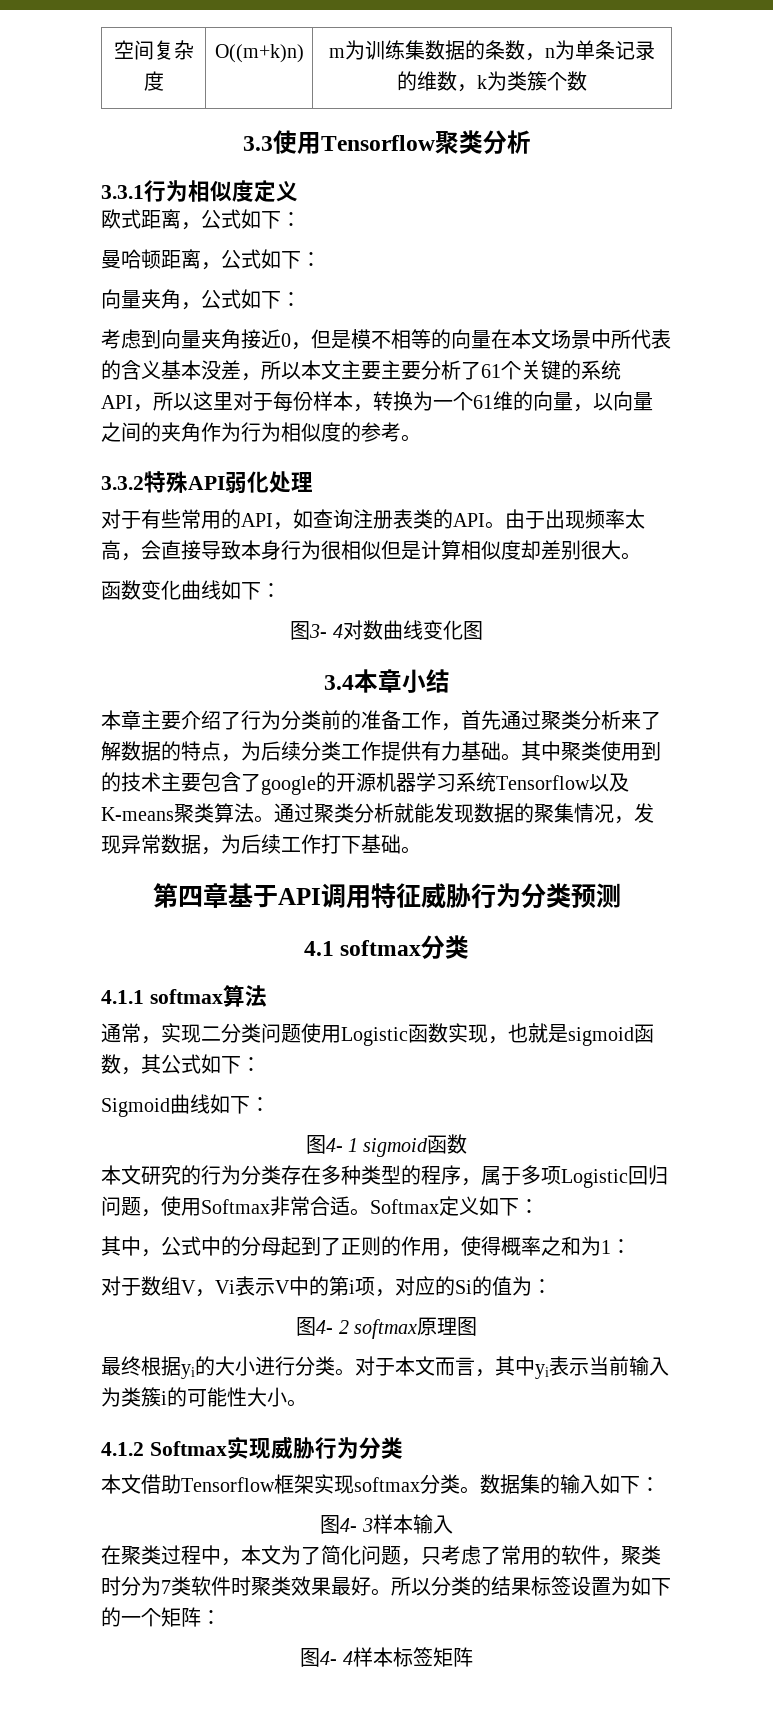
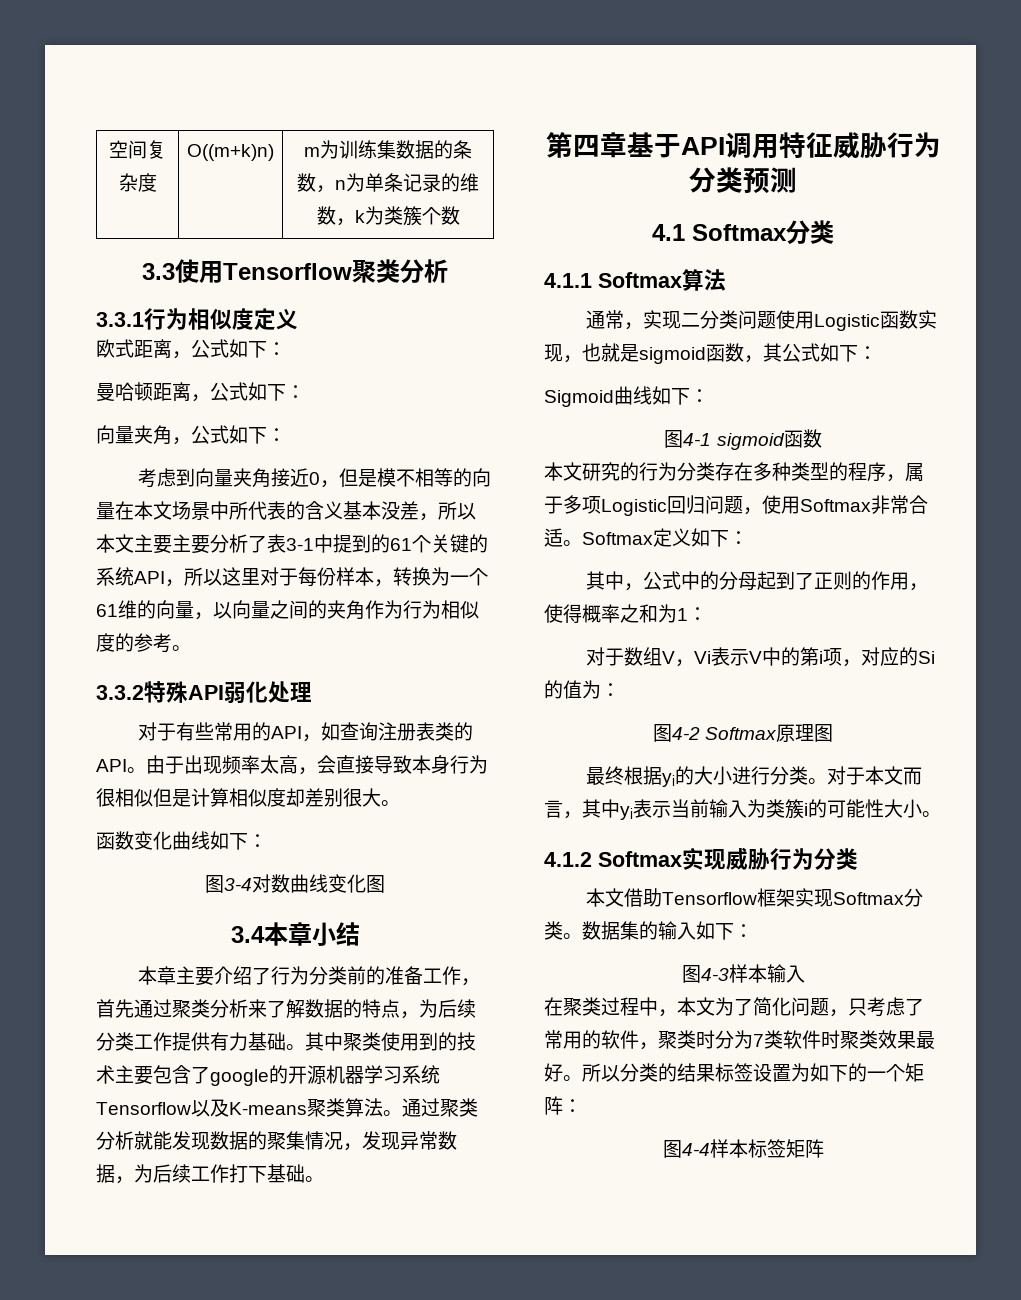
- 考虑到向量夹角接近0，但是模不相等的向量在本文场景中所代表的含义基本没差，所以本文主要主要分析了61个关键的系统API，所以这里对于每份样本，转换为一个61维的向量，以向量之间的夹角作为行为相似度的参考。
+ 考虑到向量夹角接近0，但是模不相等的向量在本文场景中所代表的含义基本没差，所以本文主要主要分析了表3-1中提到的61个关键的系统API，所以这里对于每份样本，转换为一个61维的向量，以向量之间的夹角作为行为相似度的参考。
- 图3- 4对数曲线变化图
+ 图3-4对数曲线变化图
- 4.1 softmax分类
+ 4.1 Softmax分类
- 4.1.1 softmax算法
+ 4.1.1 Softmax算法
- 图4- 1 sigmoid函数
+ 图4-1 sigmoid函数
- 图4- 2 softmax原理图
+ 图4-2 Softmax原理图
- 本文借助Tensorflow框架实现softmax分类。
+ 本文借助Tensorflow框架实现Softmax分类。
- 图4- 3样本输入
+ 图4-3样本输入
- 图4- 4样本标签矩阵
+ 图4-4样本标签矩阵

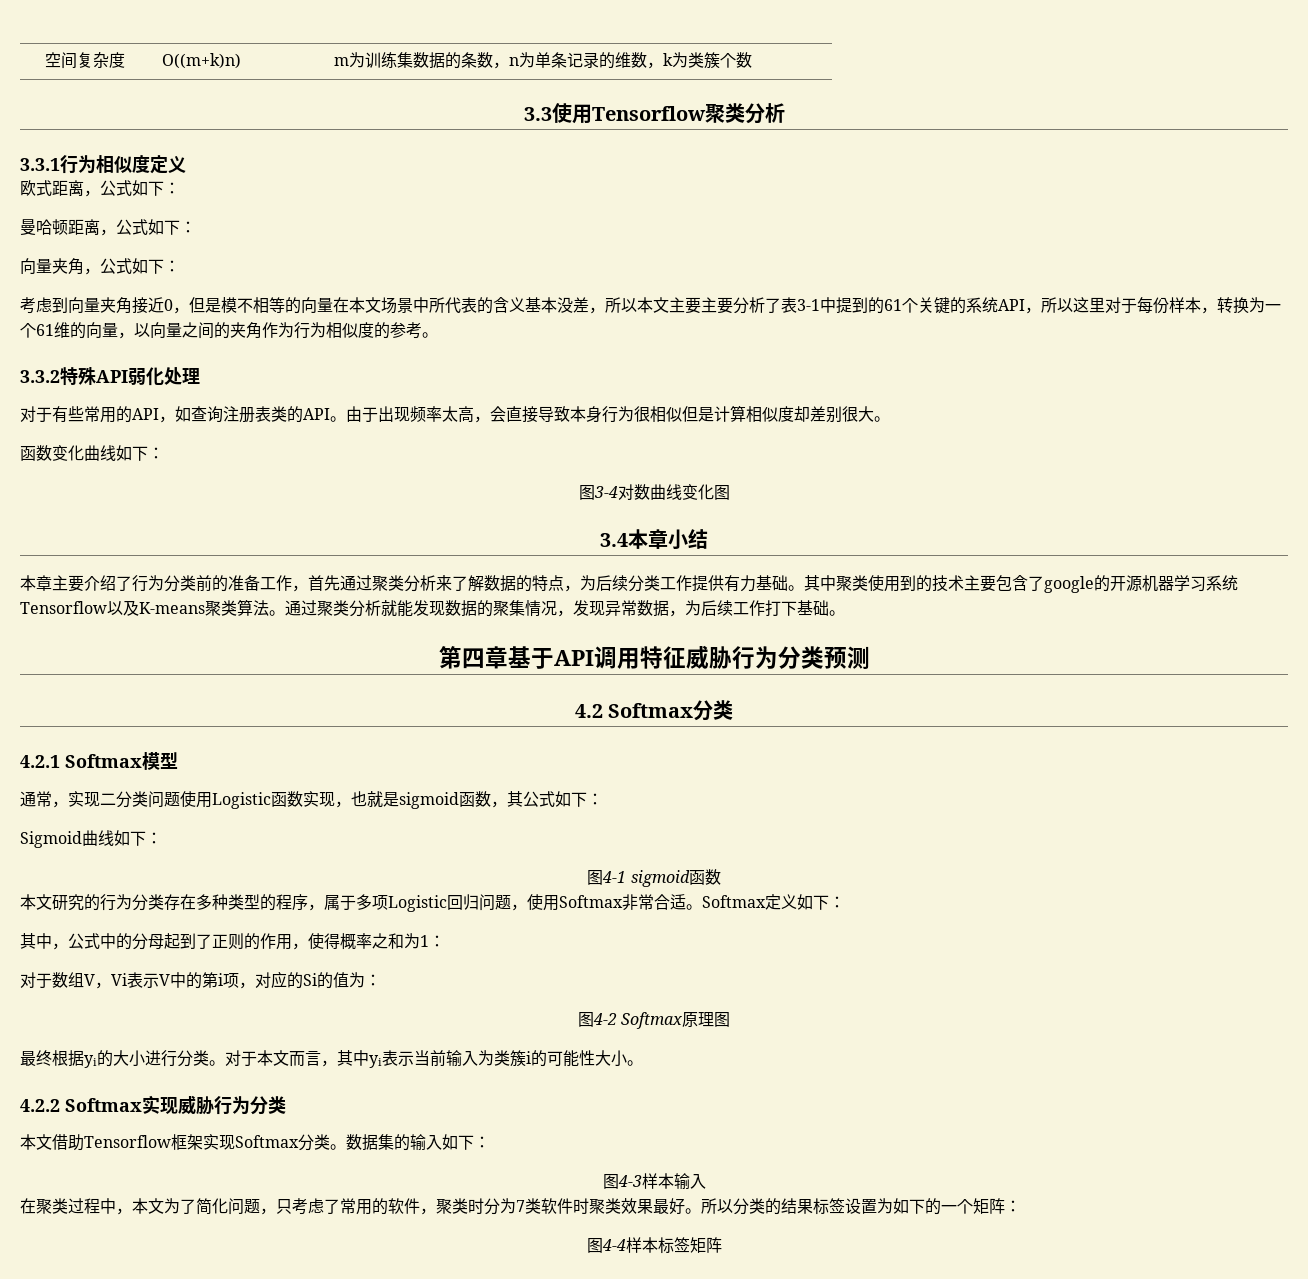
- 4.1 Softmax分类
+ 4.2 Softmax分类
- 4.1.1 Softmax算法
+ 4.2.1 Softmax模型
- 4.1.2 Softmax实现威胁行为分类
+ 4.2.2 Softmax实现威胁行为分类

